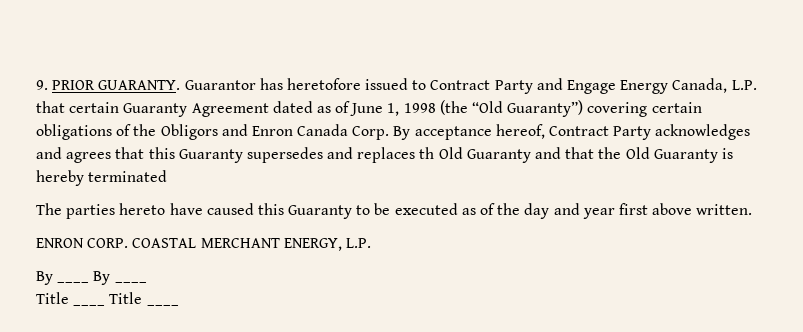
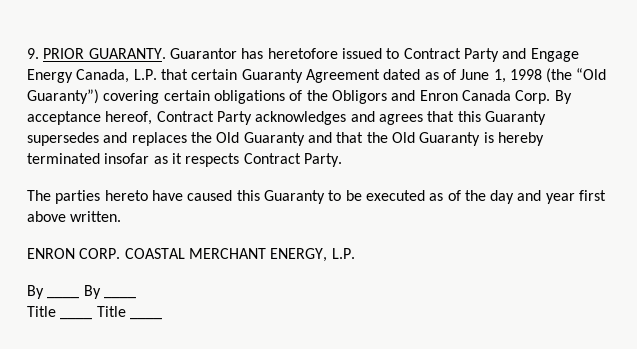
- By acceptance hereof, Contract Party acknowledges and agrees that this Guaranty supersedes and replaces th Old Guaranty and that the Old Guaranty is hereby terminated
+ By acceptance hereof, Contract Party acknowledges and agrees that this Guaranty supersedes and replaces the Old Guaranty and that the Old Guaranty is hereby terminated insofar as it respects Contract Party.

